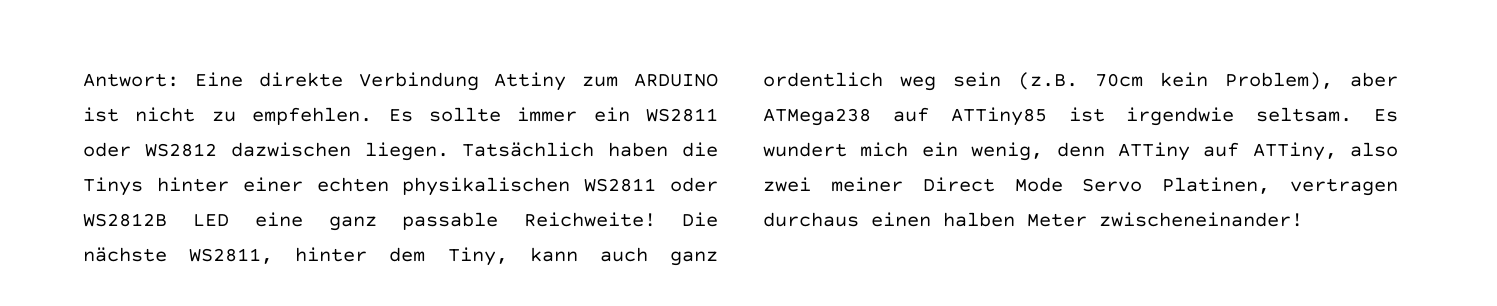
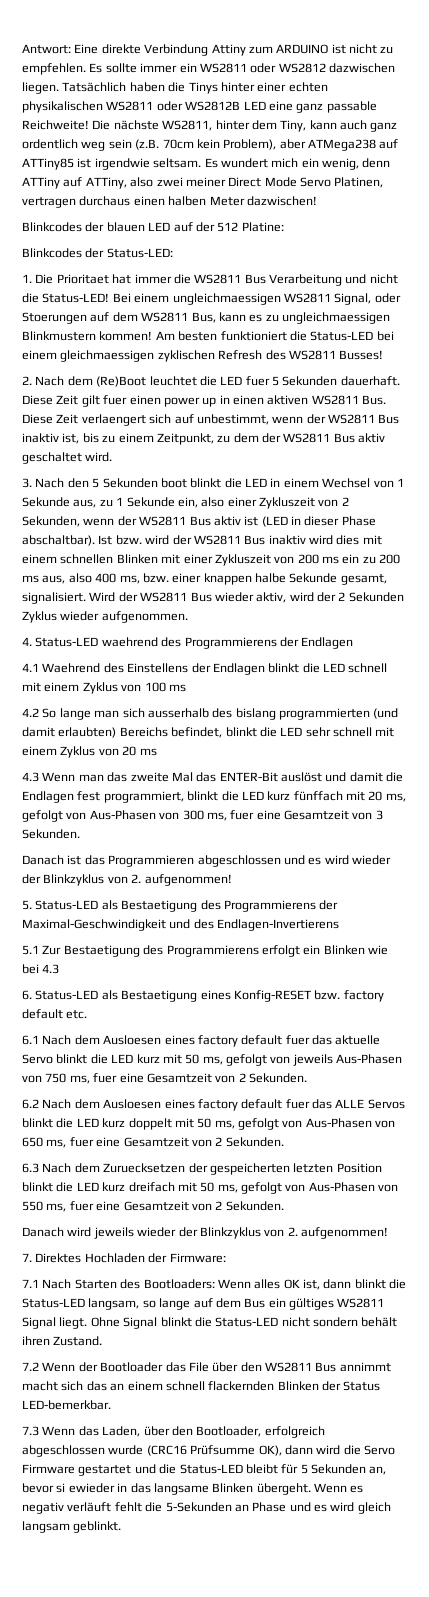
- Es wundert mich ein wenig, denn ATTiny auf ATTiny, also zwei meiner Direct Mode Servo Platinen, vertragen durchaus einen halben Meter zwischeneinander!
+ Es wundert mich ein wenig, denn ATTiny auf ATTiny, also zwei meiner Direct Mode Servo Platinen, vertragen durchaus einen halben Meter dazwischen!
+ Blinkcodes der blauen LED auf der 512 Platine:
+ Blinkcodes der Status-LED:
+ 1. Die Prioritaet hat immer die WS2811 Bus Verarbeitung und nicht die Status-LED! Bei einem ungleichmaessigen WS2811 Signal, oder Stoerungen auf dem WS2811 Bus, kann es zu ungleichmaessigen Blinkmustern kommen! Am besten funktioniert die Status-LED bei einem gleichmaessigen zyklischen Refresh des WS2811 Busses!
+ 2. Nach dem (Re)Boot leuchtet die LED fuer 5 Sekunden dauerhaft. Diese Zeit gilt fuer einen power up in einen aktiven WS2811 Bus. Diese Zeit verlaengert sich auf unbestimmt, wenn der WS2811 Bus inaktiv ist, bis zu einem Zeitpunkt, zu dem der WS2811 Bus aktiv geschaltet wird.
+ 3. Nach den 5 Sekunden boot blinkt die LED in einem Wechsel von 1 Sekunde aus, zu 1 Sekunde ein, also einer Zykluszeit von 2 Sekunden, wenn der WS2811 Bus aktiv ist (LED in dieser Phase abschaltbar). Ist bzw. wird der WS2811 Bus inaktiv wird dies mit einem schnellen Blinken mit einer Zykluszeit von 200 ms ein zu 200 ms aus, also 400 ms, bzw. einer knappen halbe Sekunde gesamt, signalisiert. Wird der WS2811 Bus wieder aktiv, wird der 2 Sekunden Zyklus wieder aufgenommen.
+ 4. Status-LED waehrend des Programmierens der Endlagen
+ 4.1 Waehrend des Einstellens der Endlagen blinkt die LED schnell mit einem Zyklus von 100 ms
+ 4.2 So lange man sich ausserhalb des bislang programmierten (und damit erlaubten) Bereichs befindet, blinkt die LED sehr schnell mit einem Zyklus von 20 ms
+ 4.3 Wenn man das zweite Mal das ENTER-Bit auslöst und damit die Endlagen fest programmiert, blinkt die LED kurz fünffach mit 20 ms, gefolgt von Aus-Phasen von 300 ms, fuer eine Gesamtzeit von 3 Sekunden.
+ Danach ist das Programmieren abgeschlossen und es wird wieder der Blinkzyklus von 2. aufgenommen!
+ 5. Status-LED als Bestaetigung des Programmierens der Maximal-Geschwindigkeit und des Endlagen-Invertierens
+ 5.1 Zur Bestaetigung des Programmierens erfolgt ein Blinken wie bei 4.3
+ 6. Status-LED als Bestaetigung eines Konfig-RESET bzw. factory default etc.
+ 6.1 Nach dem Ausloesen eines factory default fuer das aktuelle Servo blinkt die LED kurz mit 50 ms, gefolgt von jeweils Aus-Phasen von 750 ms, fuer eine Gesamtzeit von 2 Sekunden.
+ 6.2 Nach dem Ausloesen eines factory default fuer das ALLE Servos blinkt die LED kurz doppelt mit 50 ms, gefolgt von Aus-Phasen von 650 ms, fuer eine Gesamtzeit von 2 Sekunden.
+ 6.3 Nach dem Zuruecksetzen der gespeicherten letzten Position blinkt die LED kurz dreifach mit 50 ms, gefolgt von Aus-Phasen von 550 ms, fuer eine Gesamtzeit von 2 Sekunden.
+ Danach wird jeweils wieder der Blinkzyklus von 2. aufgenommen!
+ 7. Direktes Hochladen der Firmware:
+ 7.1 Nach Starten des Bootloaders: Wenn alles OK ist, dann blinkt die Status-LED langsam, so lange auf dem Bus ein gültiges WS2811 Signal liegt. Ohne Signal blinkt die Status-LED nicht sondern behält ihren Zustand.
+ 7.2 Wenn der Bootloader das File über den WS2811 Bus annimmt macht sich das an einem schnell flackernden Blinken der Status LED-bemerkbar.
+ 7.3 Wenn das Laden, über den Bootloader, erfolgreich abgeschlossen wurde (CRC16 Prüfsumme OK), dann wird die Servo Firmware gestartet und die Status-LED bleibt für 5 Sekunden an, bevor si ewieder in das langsame Blinken übergeht. Wenn es negativ verläuft fehlt die 5-Sekunden an Phase und es wird gleich langsam geblinkt.

